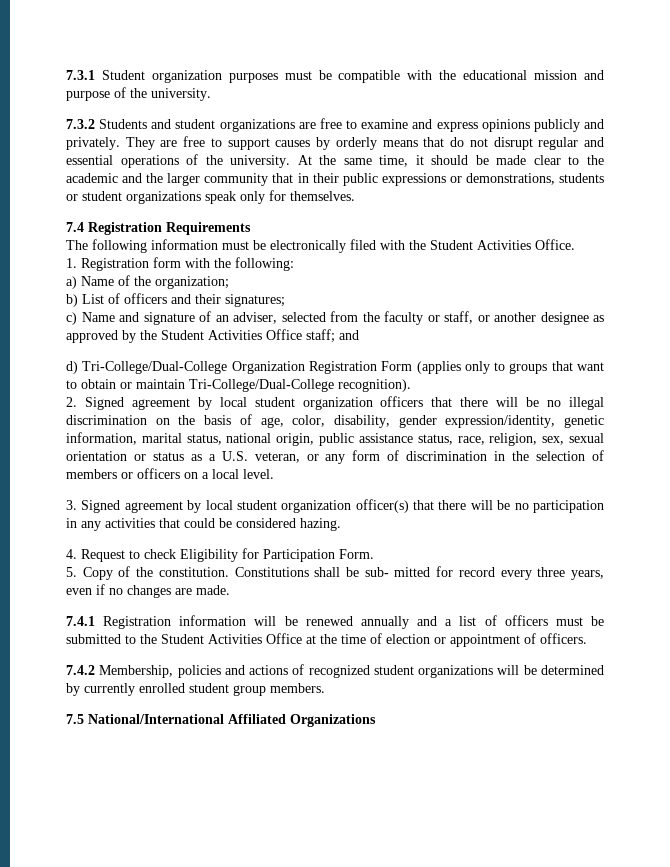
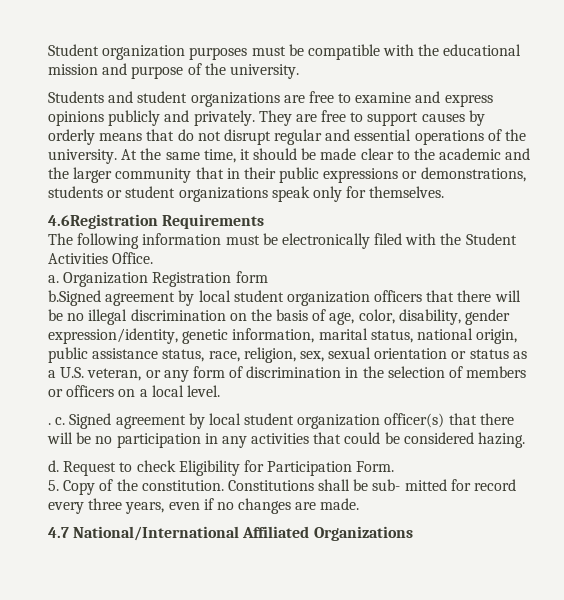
- 7.3.1 Student organization purposes must be compatible with the educational mission and purpose of the university.
+ Student organization purposes must be compatible with the educational mission and purpose of the university.
- 7.3.2 Students and student organizations are free to examine and express opinions publicly and privately.
+ Students and student organizations are free to examine and express opinions publicly and privately.
- 7.4 Registration Requirements
+ 4.6Registration Requirements
- 1. Registration form with the following:
- a) Name of the organization;
- b) List of officers and their signatures;
- c) Name and signature of an adviser, selected from the faculty or staff, or another designee as approved by the Student Activities Office staff; and
- d) Tri-College/Dual-College Organization Registration Form (applies only to groups that want to obtain or maintain Tri-College/Dual-College recognition).
- 2. Signed agreement by local student organization officers that there will be no illegal discrimination on the basis of age, color, disability, gender expression/identity, genetic information, marital status, national origin, public assistance status, race, religion, sex, sexual orientation or status as a U.S. veteran, or any form of discrimination in the selection of members or officers on a local level.
+ a. Organization Registration form
+ b.Signed agreement by local student organization officers that there will be no illegal discrimination on the basis of age, color, disability, gender expression/identity, genetic information, marital status, national origin, public assistance status, race, religion, sex, sexual orientation or status as a U.S. veteran, or any form of discrimination in the selection of members or officers on a local level.
- 3. Signed agreement by local student organization officer(s) that there will be no participation in any activities that could be considered hazing.
+ . c. Signed agreement by local student organization officer(s) that there will be no participation in any activities that could be considered hazing.
- 4. Request to check Eligibility for Participation Form.
+ d. Request to check Eligibility for Participation Form.
- 7.4.1 Registration information will be renewed annually and a list of officers must be submitted to the Student Activities Office at the time of election or appointment of officers.
- 7.4.2 Membership, policies and actions of recognized student organizations will be determined by currently enrolled student group members.
- 7.5 National/International Affiliated Organizations
+ 4.7 National/International Affiliated Organizations

